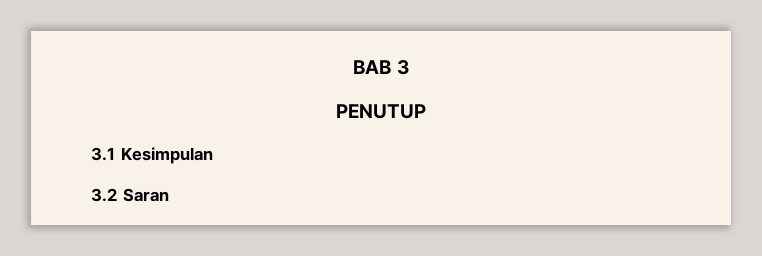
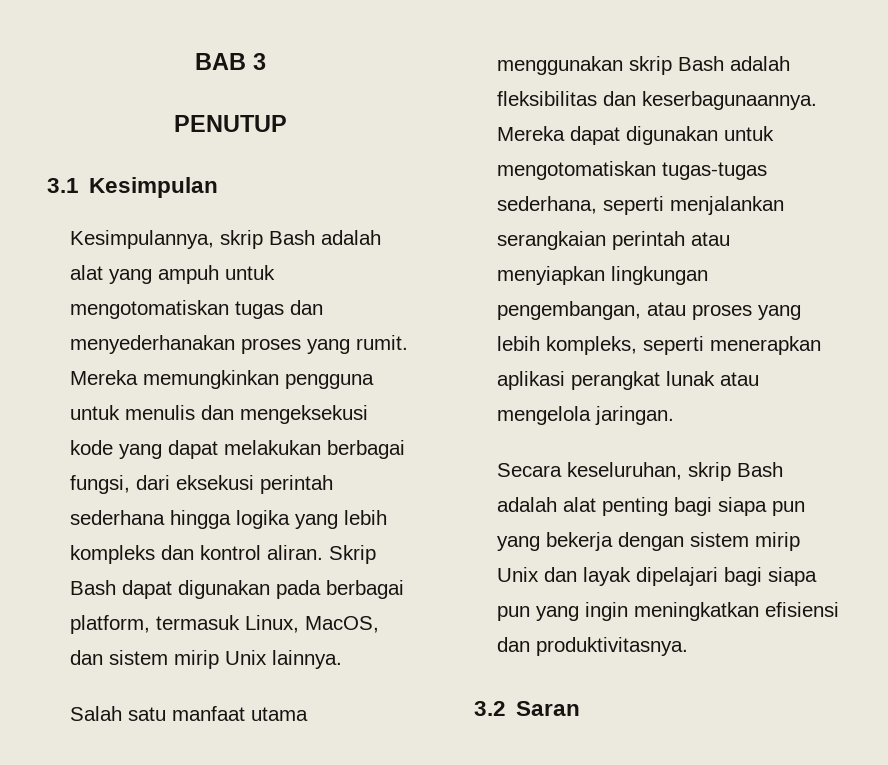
+ Kesimpulannya, skrip Bash adalah alat yang ampuh untuk mengotomatiskan tugas dan menyederhanakan proses yang rumit. Mereka memungkinkan pengguna untuk menulis dan mengeksekusi kode yang dapat melakukan berbagai fungsi, dari eksekusi perintah sederhana hingga logika yang lebih kompleks dan kontrol aliran. Skrip Bash dapat digunakan pada berbagai platform, termasuk Linux, MacOS, dan sistem mirip Unix lainnya.
+ Salah satu manfaat utama menggunakan skrip Bash adalah fleksibilitas dan keserbagunaannya. Mereka dapat digunakan untuk mengotomatiskan tugas-tugas sederhana, seperti menjalankan serangkaian perintah atau menyiapkan lingkungan pengembangan, atau proses yang lebih kompleks, seperti menerapkan aplikasi perangkat lunak atau mengelola jaringan.
+ Secara keseluruhan, skrip Bash adalah alat penting bagi siapa pun yang bekerja dengan sistem mirip Unix dan layak dipelajari bagi siapa pun yang ingin meningkatkan efisiensi dan produktivitasnya.

